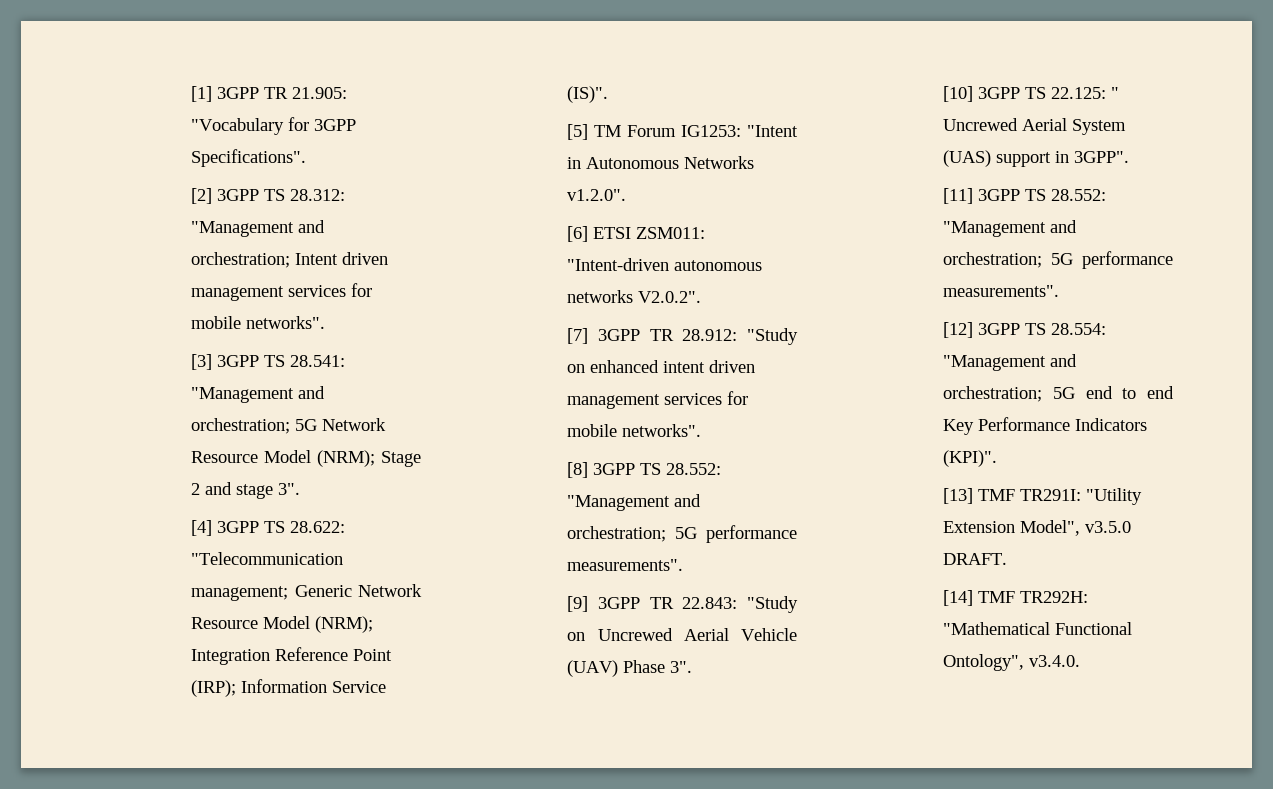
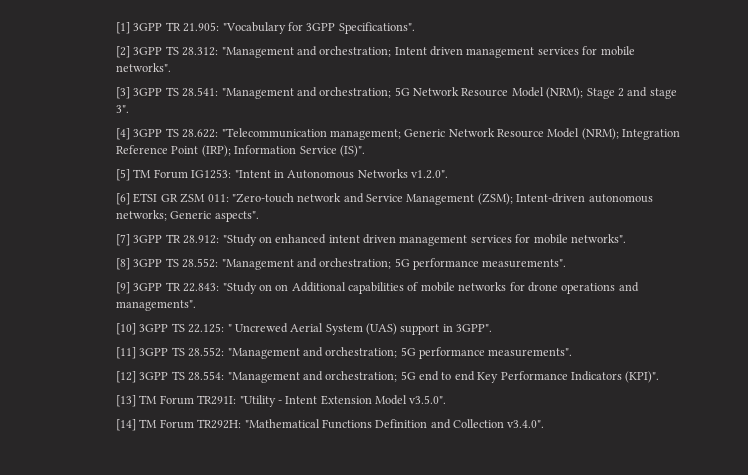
- [6] ETSI ZSM011: "Intent-driven autonomous networks V2.0.2".
+ [6] ETSI GR ZSM 011: "Zero-touch network and Service Management (ZSM); Intent-driven autonomous networks; Generic aspects".
- [9] 3GPP TR 22.843: "Study on Uncrewed Aerial Vehicle (UAV) Phase 3".
+ [9] 3GPP TR 22.843: "Study on on Additional capabilities of mobile networks for drone operations and managements".
- [13] TMF TR291I: "Utility Extension Model", v3.5.0 DRAFT.
- [14] TMF TR292H: "Mathematical Functional Ontology", v3.4.0.
+ [13] TM Forum TR291I: "Utility - Intent Extension Model v3.5.0".
+ [14] TM Forum TR292H: "Mathematical Functions Definition and Collection v3.4.0".

